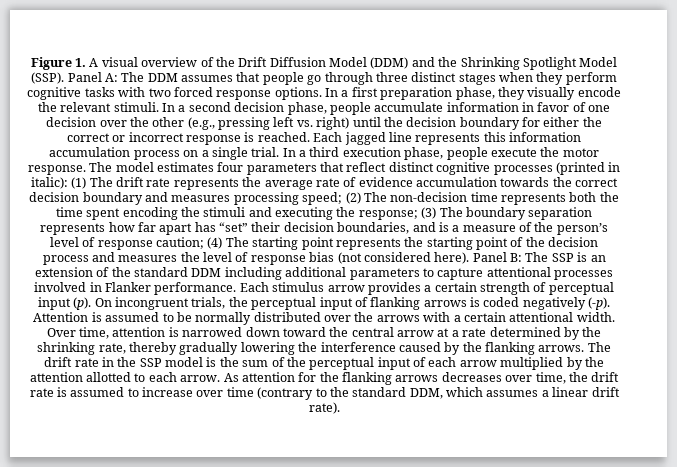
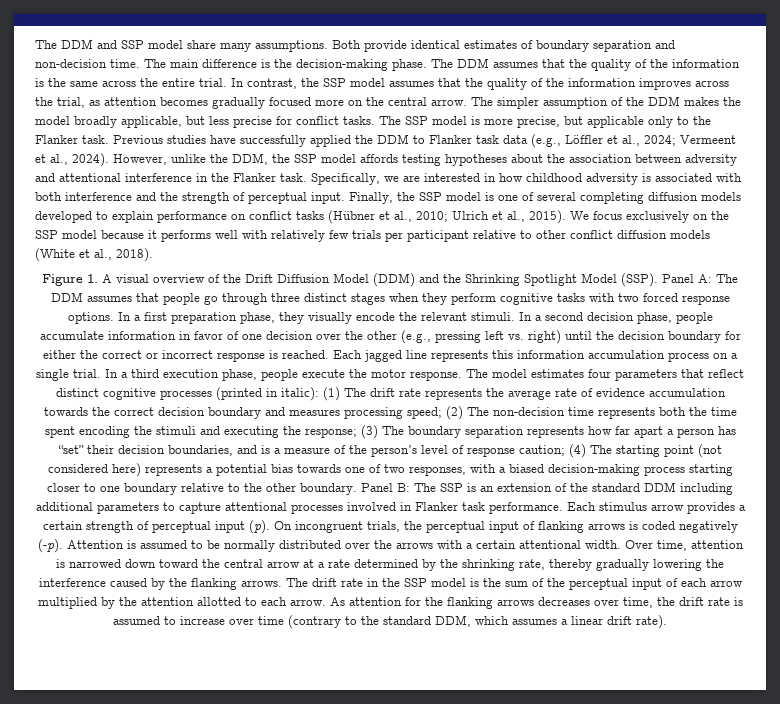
+ The DDM and SSP model share many assumptions. Both provide identical estimates of boundary separation and non-decision time. The main difference is the decision-making phase. The DDM assumes that the quality of the information is the same across the entire trial. In contrast, the SSP model assumes that the quality of the information improves across the trial, as attention becomes gradually focused more on the central arrow. The simpler assumption of the DDM makes the model broadly applicable, but less precise for conflict tasks. The SSP model is more precise, but applicable only to the Flanker task. Previous studies have successfully applied the DDM to Flanker task data (e.g., Löffler et al., 2024; Vermeent et al., 2024). However, unlike the DDM, the SSP model affords testing hypotheses about the association between adversity and attentional interference in the Flanker task. Specifically, we are interested in how childhood adversity is associated with both interference and the strength of perceptual input. Finally, the SSP model is one of several completing diffusion models developed to explain performance on conflict tasks (Hübner et al., 2010; Ulrich et al., 2015). We focus exclusively on the SSP model because it performs well with relatively few trials per participant relative to other conflict diffusion models (White et al., 2018).
- (3) The boundary separation represents how far apart has “set” their decision boundaries, and is a measure of the person’s level of response caution;
+ (3) The boundary separation represents how far apart a person has “set” their decision boundaries, and is a measure of the person’s level of response caution;
- (4) The starting point represents the starting point of the decision process and measures the level of response bias (not considered here).
+ (4) The starting point (not considered here) represents a potential bias towards one of two responses, with a biased decision-making process starting closer to one boundary relative to the other boundary.
- Panel B: The SSP is an extension of the standard DDM including additional parameters to capture attentional processes involved in Flanker performance.
+ Panel B: The SSP is an extension of the standard DDM including additional parameters to capture attentional processes involved in Flanker task performance.

